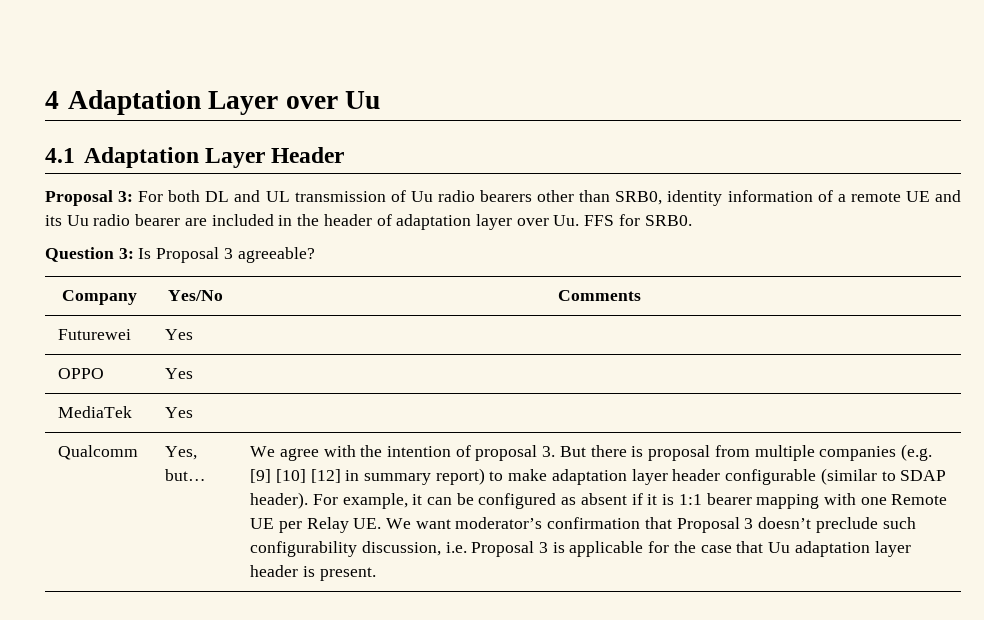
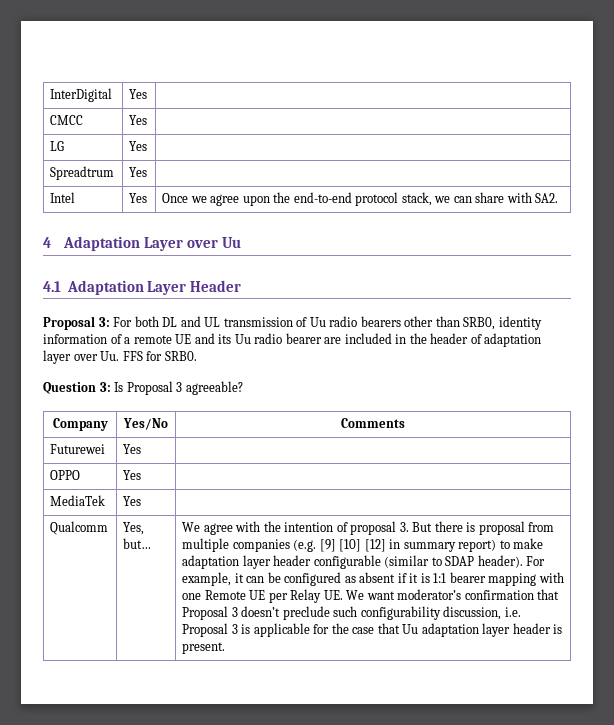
+ InterDigital | Yes |
+ CMCC | Yes |
+ LG | Yes |
+ Spreadtrum | Yes |
+ Intel | Yes | Once we agree upon the end-to-end protocol stack, we can share with SA2.

